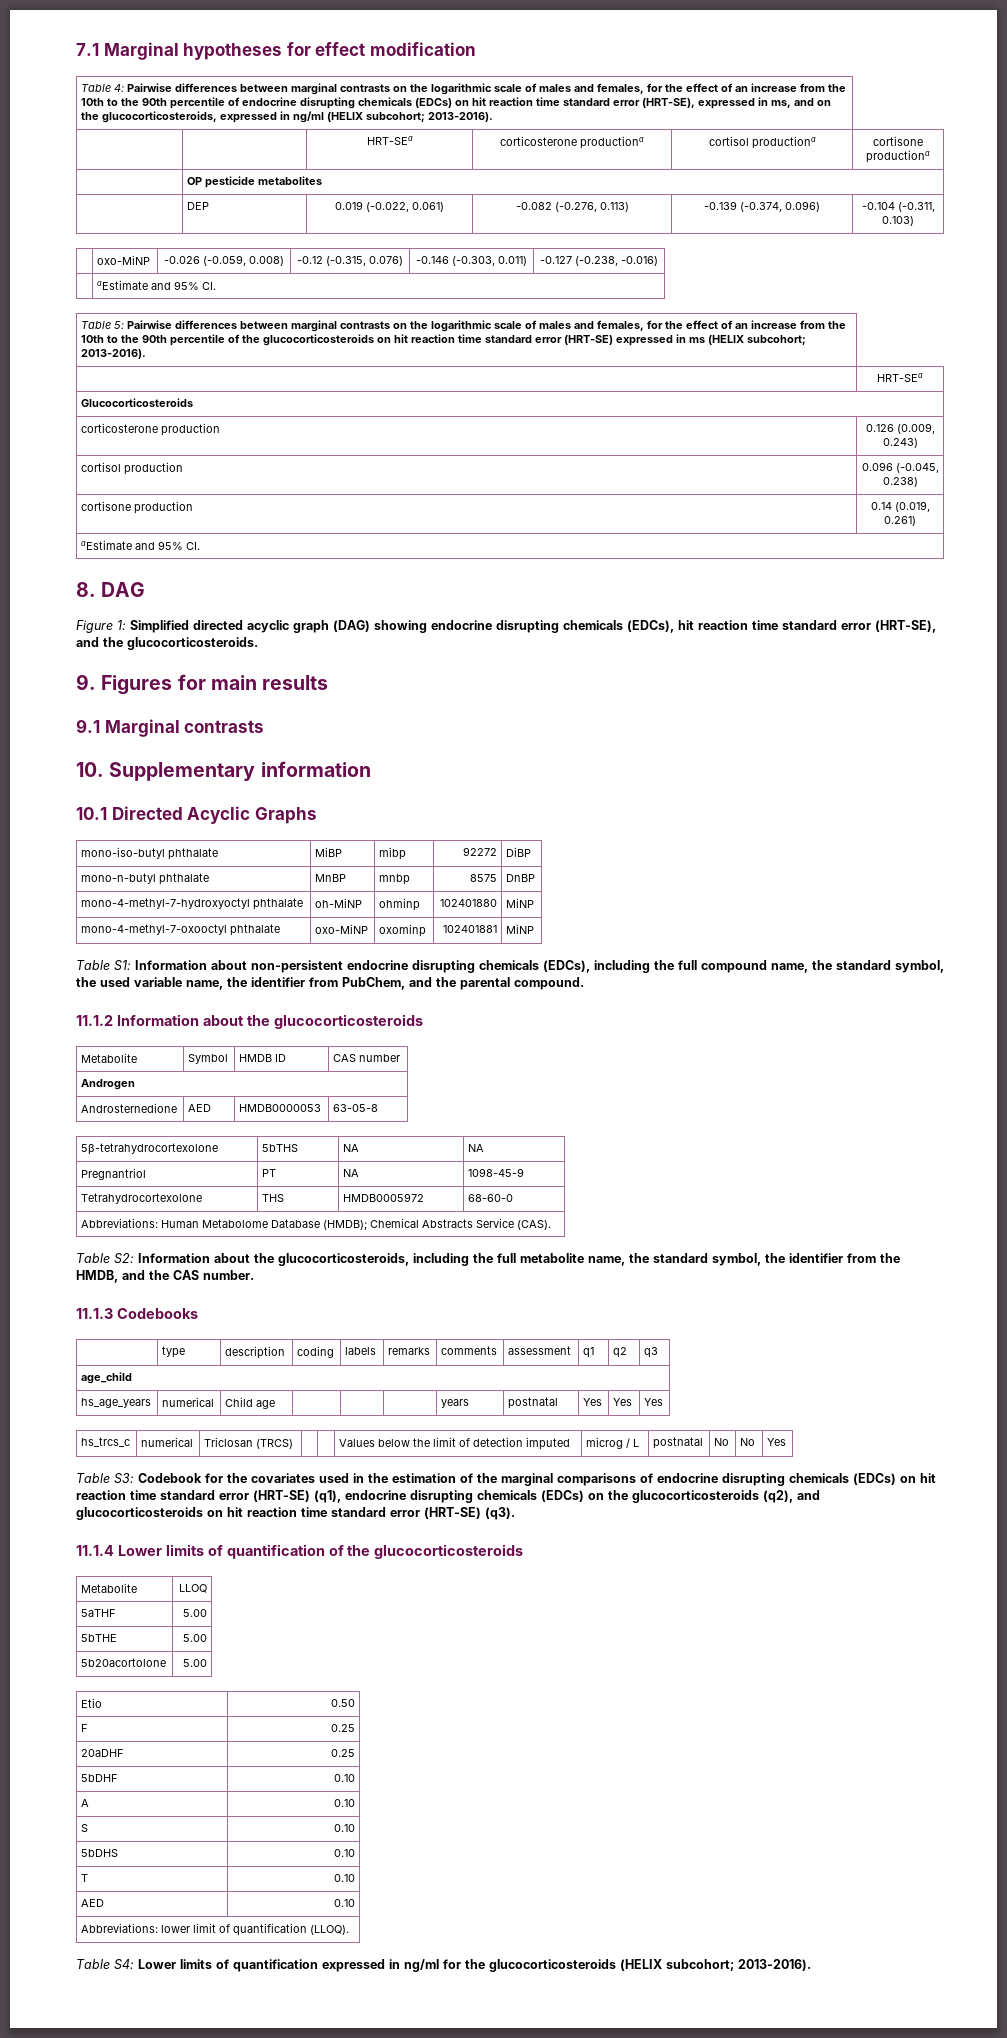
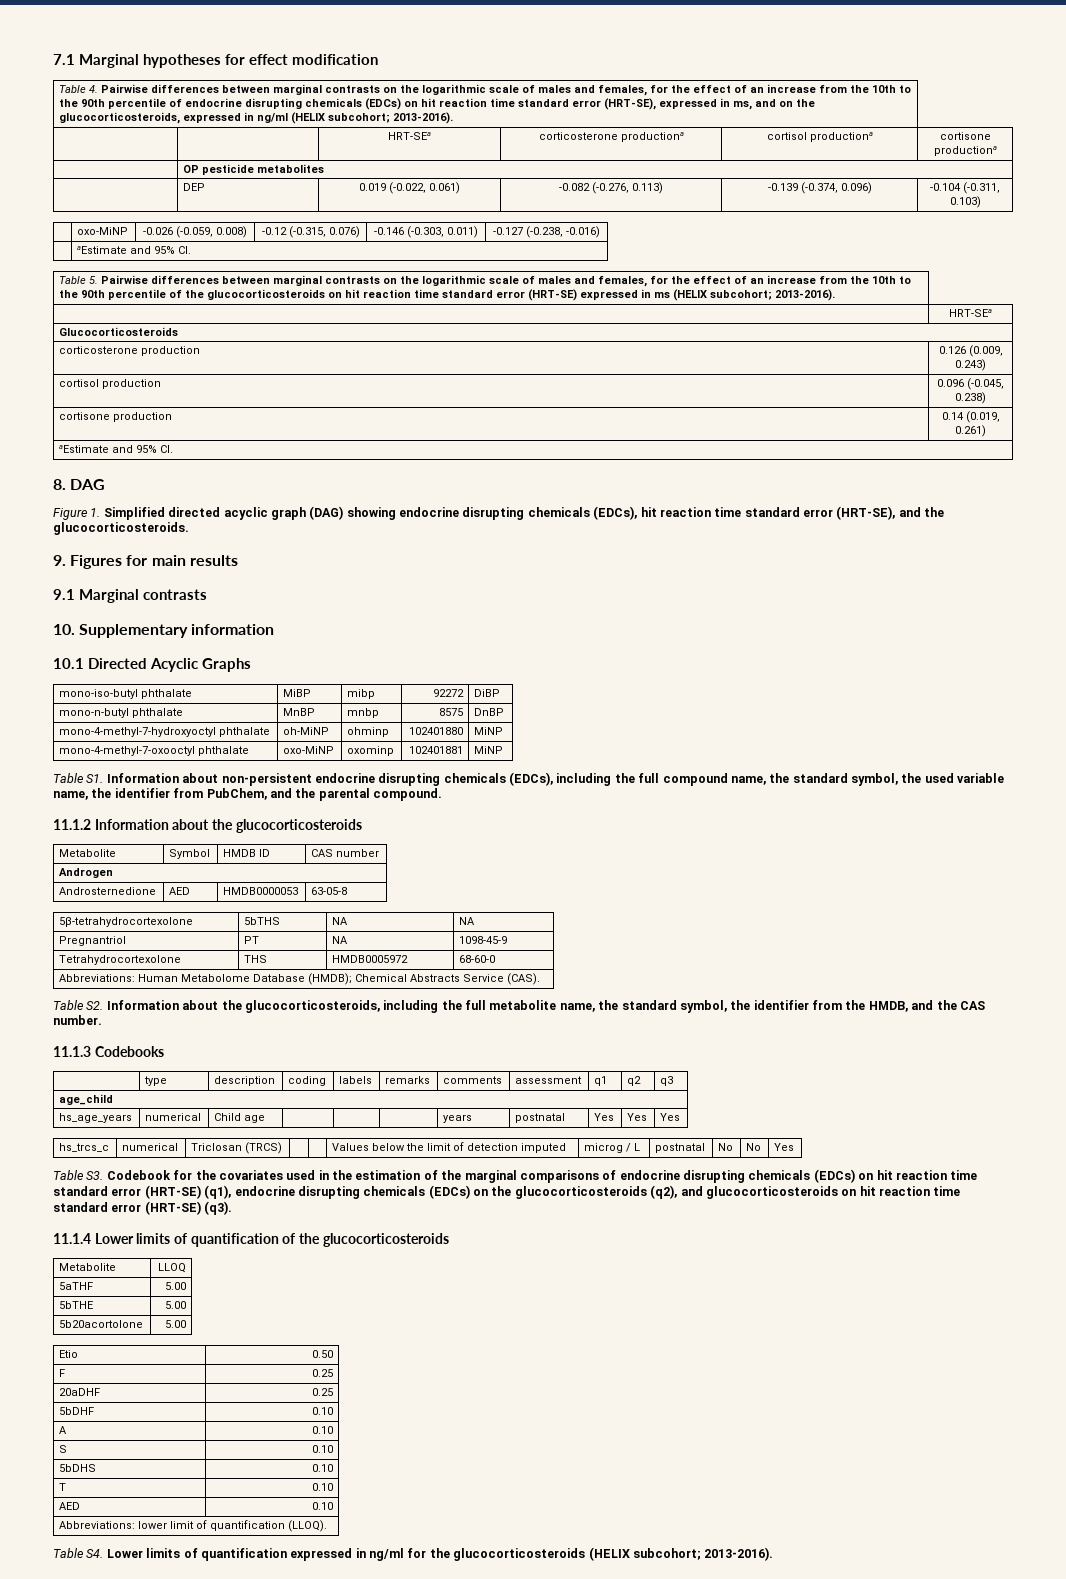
- Table 4: Pairwise differences between marginal contrasts on the logarithmic scale of males and females, for the effect of an increase from the 10th to the 90th percentile of endocrine disrupting chemicals (EDCs) on hit reaction time standard error (HRT-SE), expressed in ms, and on the glucocorticosteroids, expressed in ng/ml (HELIX subcohort; 2013-2016).
+ Table 4. Pairwise differences between marginal contrasts on the logarithmic scale of males and females, for the effect of an increase from the 10th to the 90th percentile of endocrine disrupting chemicals (EDCs) on hit reaction time standard error (HRT-SE), expressed in ms, and on the glucocorticosteroids, expressed in ng/ml (HELIX subcohort; 2013-2016).
- Table 5: Pairwise differences between marginal contrasts on the logarithmic scale of males and females, for the effect of an increase from the 10th to the 90th percentile of the glucocorticosteroids on hit reaction time standard error (HRT-SE) expressed in ms (HELIX subcohort; 2013-2016).
+ Table 5. Pairwise differences between marginal contrasts on the logarithmic scale of males and females, for the effect of an increase from the 10th to the 90th percentile of the glucocorticosteroids on hit reaction time standard error (HRT-SE) expressed in ms (HELIX subcohort; 2013-2016).
- Figure 1: Simplified directed acyclic graph (DAG) showing endocrine disrupting chemicals (EDCs), hit reaction time standard error (HRT-SE), and the glucocorticosteroids.
+ Figure 1. Simplified directed acyclic graph (DAG) showing endocrine disrupting chemicals (EDCs), hit reaction time standard error (HRT-SE), and the glucocorticosteroids.
- Table S1: Information about non-persistent endocrine disrupting chemicals (EDCs), including the full compound name, the standard symbol, the used variable name, the identifier from PubChem, and the parental compound.
+ Table S1. Information about non-persistent endocrine disrupting chemicals (EDCs), including the full compound name, the standard symbol, the used variable name, the identifier from PubChem, and the parental compound.
- Table S2: Information about the glucocorticosteroids, including the full metabolite name, the standard symbol, the identifier from the HMDB, and the CAS number.
+ Table S2. Information about the glucocorticosteroids, including the full metabolite name, the standard symbol, the identifier from the HMDB, and the CAS number.
- Table S3: Codebook for the covariates used in the estimation of the marginal comparisons of endocrine disrupting chemicals (EDCs) on hit reaction time standard error (HRT-SE) (q1), endocrine disrupting chemicals (EDCs) on the glucocorticosteroids (q2), and glucocorticosteroids on hit reaction time standard error (HRT-SE) (q3).
+ Table S3. Codebook for the covariates used in the estimation of the marginal comparisons of endocrine disrupting chemicals (EDCs) on hit reaction time standard error (HRT-SE) (q1), endocrine disrupting chemicals (EDCs) on the glucocorticosteroids (q2), and glucocorticosteroids on hit reaction time standard error (HRT-SE) (q3).
- Table S4: Lower limits of quantification expressed in ng/ml for the glucocorticosteroids (HELIX subcohort; 2013-2016).
+ Table S4. Lower limits of quantification expressed in ng/ml for the glucocorticosteroids (HELIX subcohort; 2013-2016).

